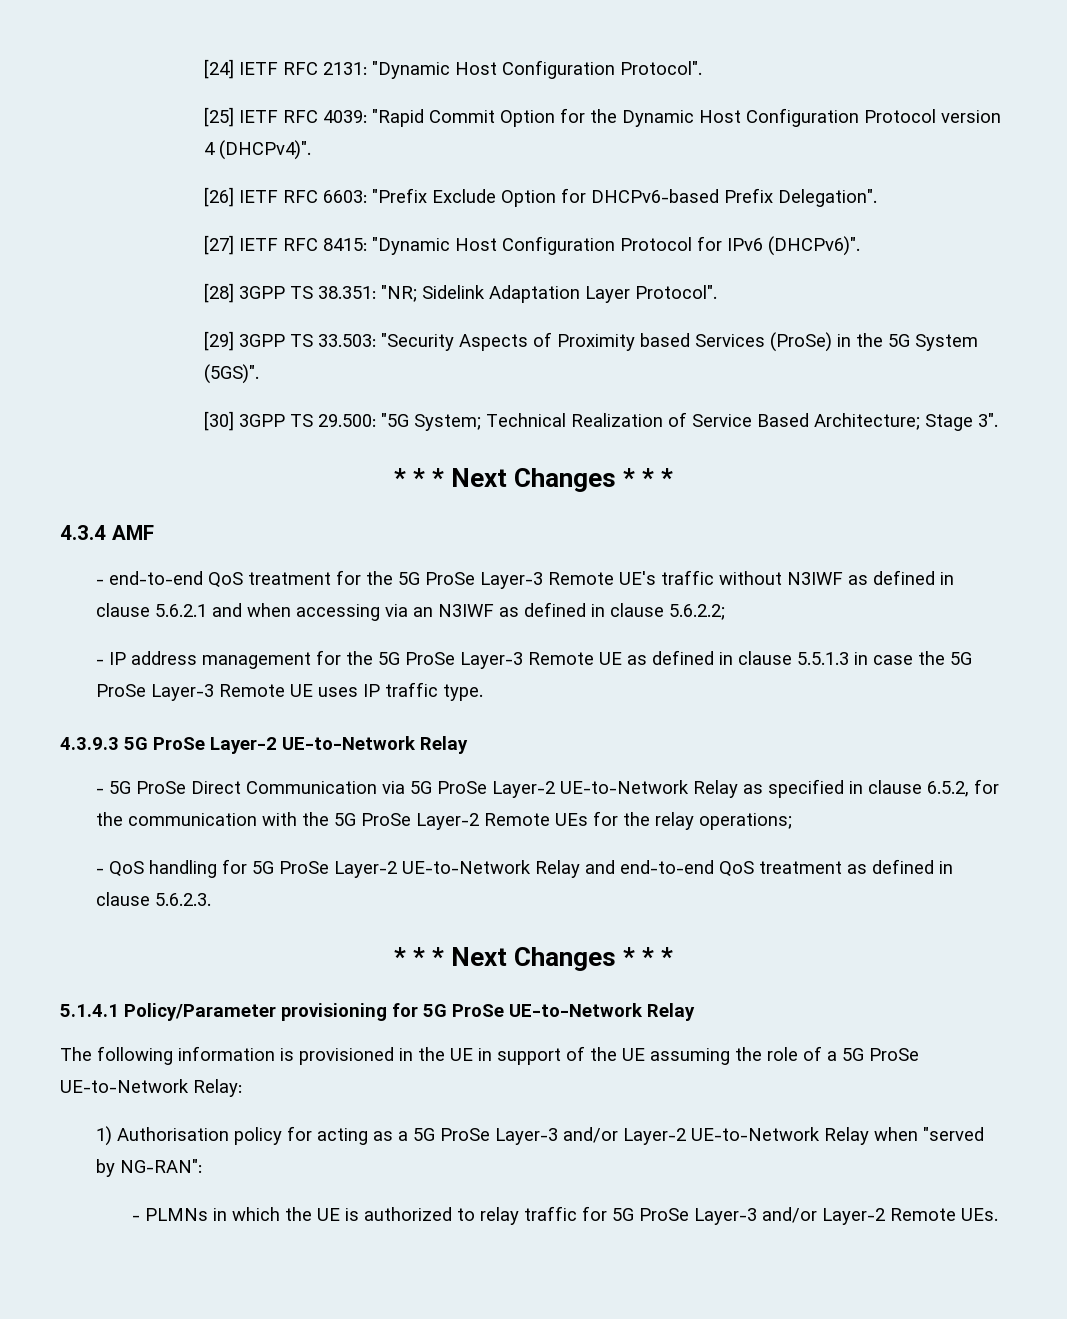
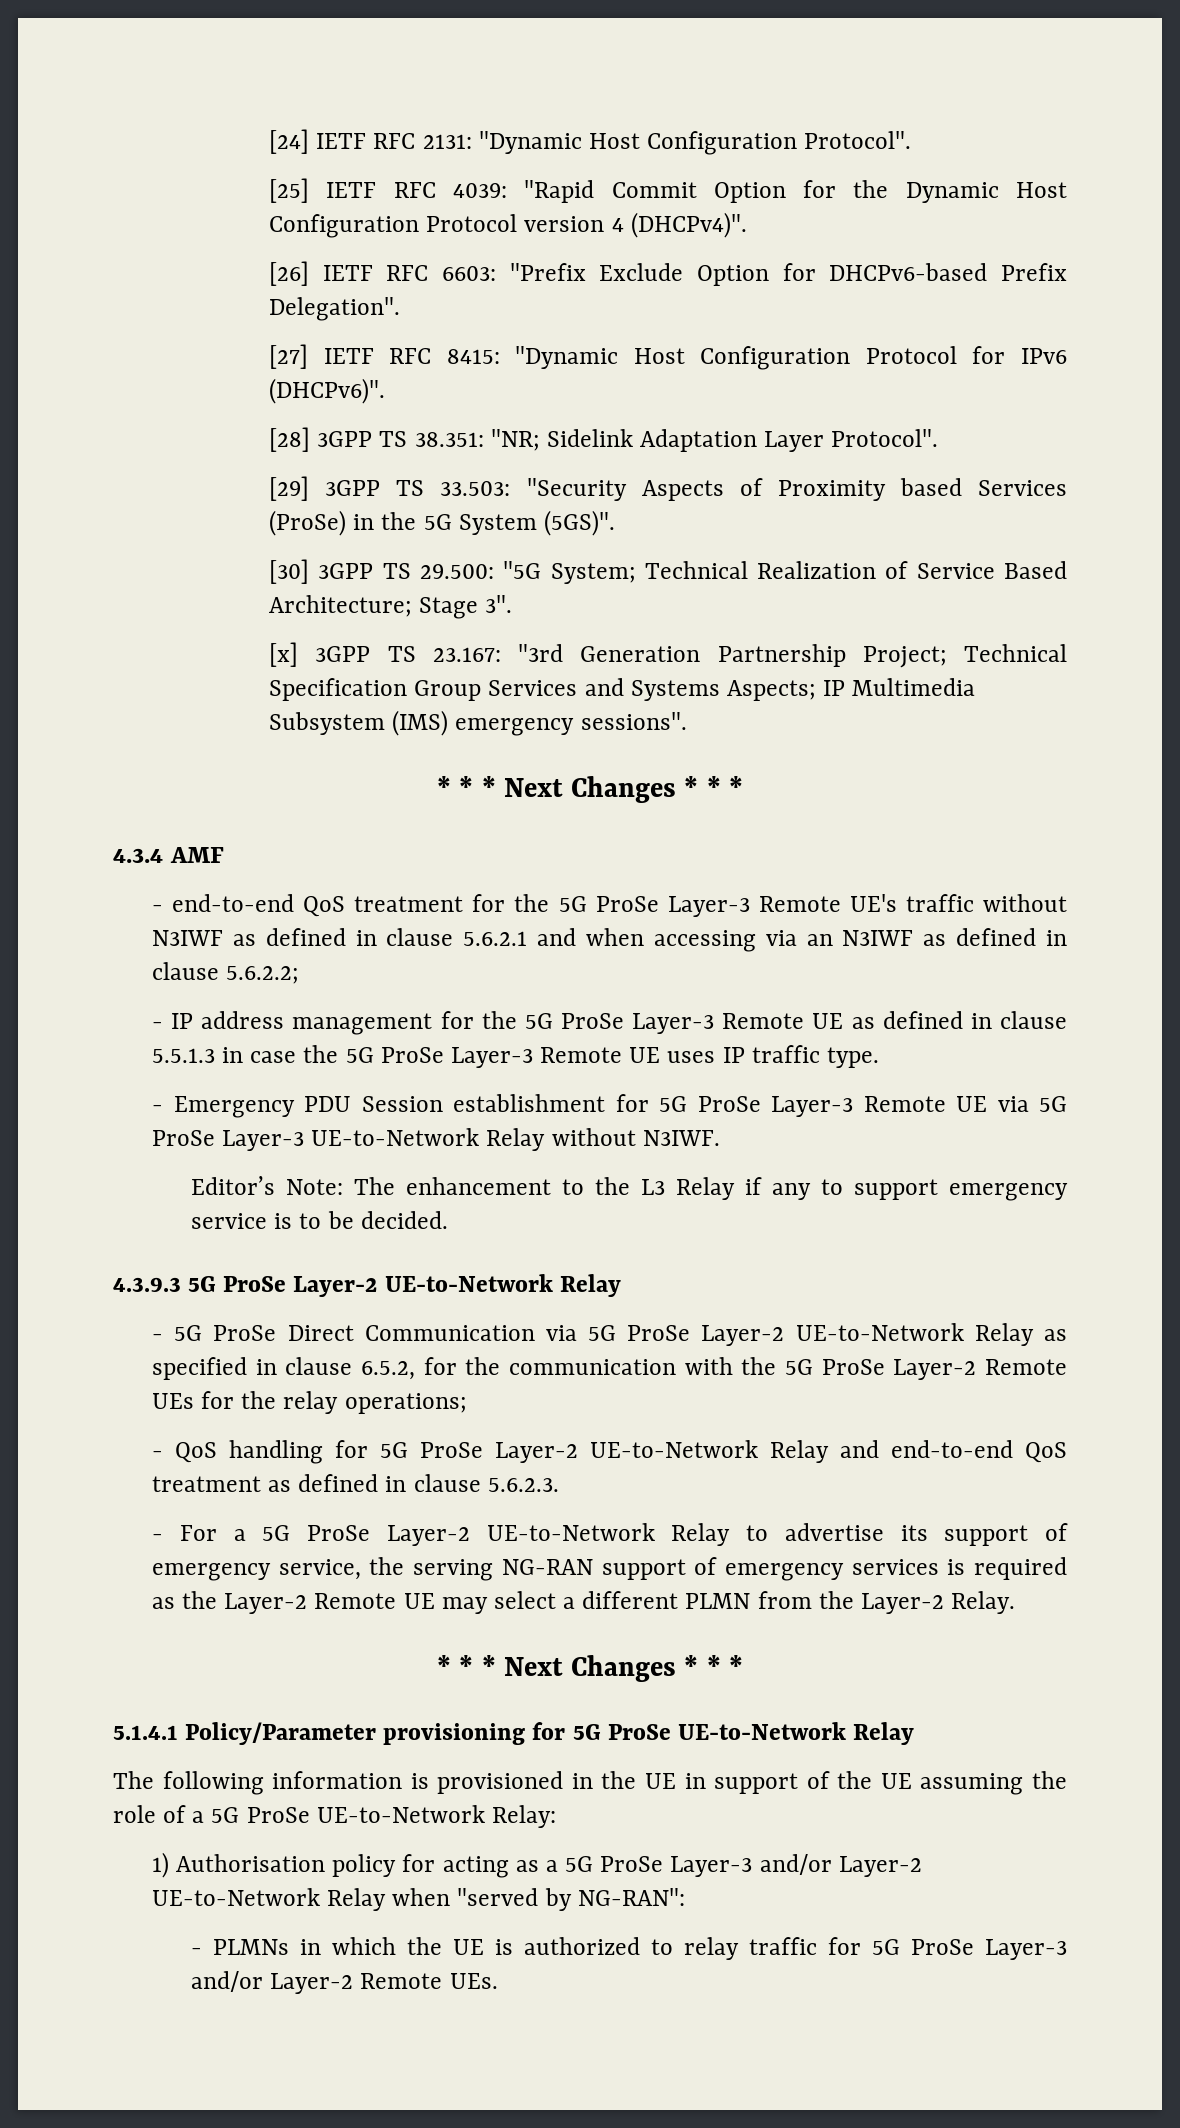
+ [x] 3GPP TS 23.167: "3rd Generation Partnership Project; Technical Specification Group Services and Systems Aspects; IP Multimedia Subsystem (IMS) emergency sessions".
+ - Emergency PDU Session establishment for 5G ProSe Layer-3 Remote UE via 5G ProSe Layer-3 UE-to-Network Relay without N3IWF.
+ Editor’s Note: The enhancement to the L3 Relay if any to support emergency service is to be decided.
+ - For a 5G ProSe Layer-2 UE-to-Network Relay to advertise its support of emergency service, the serving NG-RAN support of emergency services is required as the Layer-2 Remote UE may select a different PLMN from the Layer-2 Relay.

